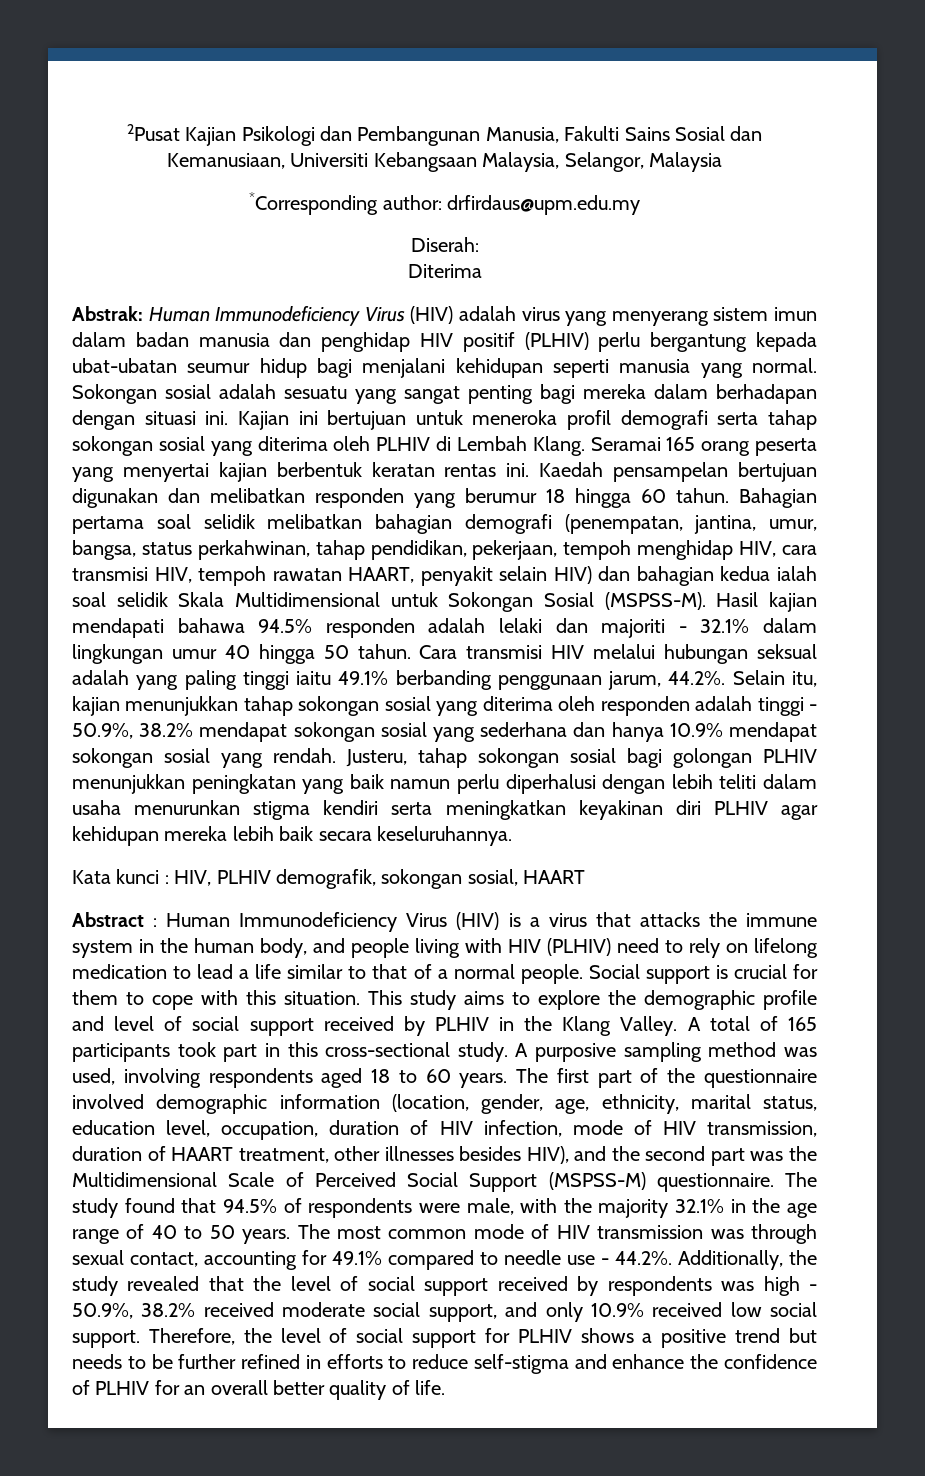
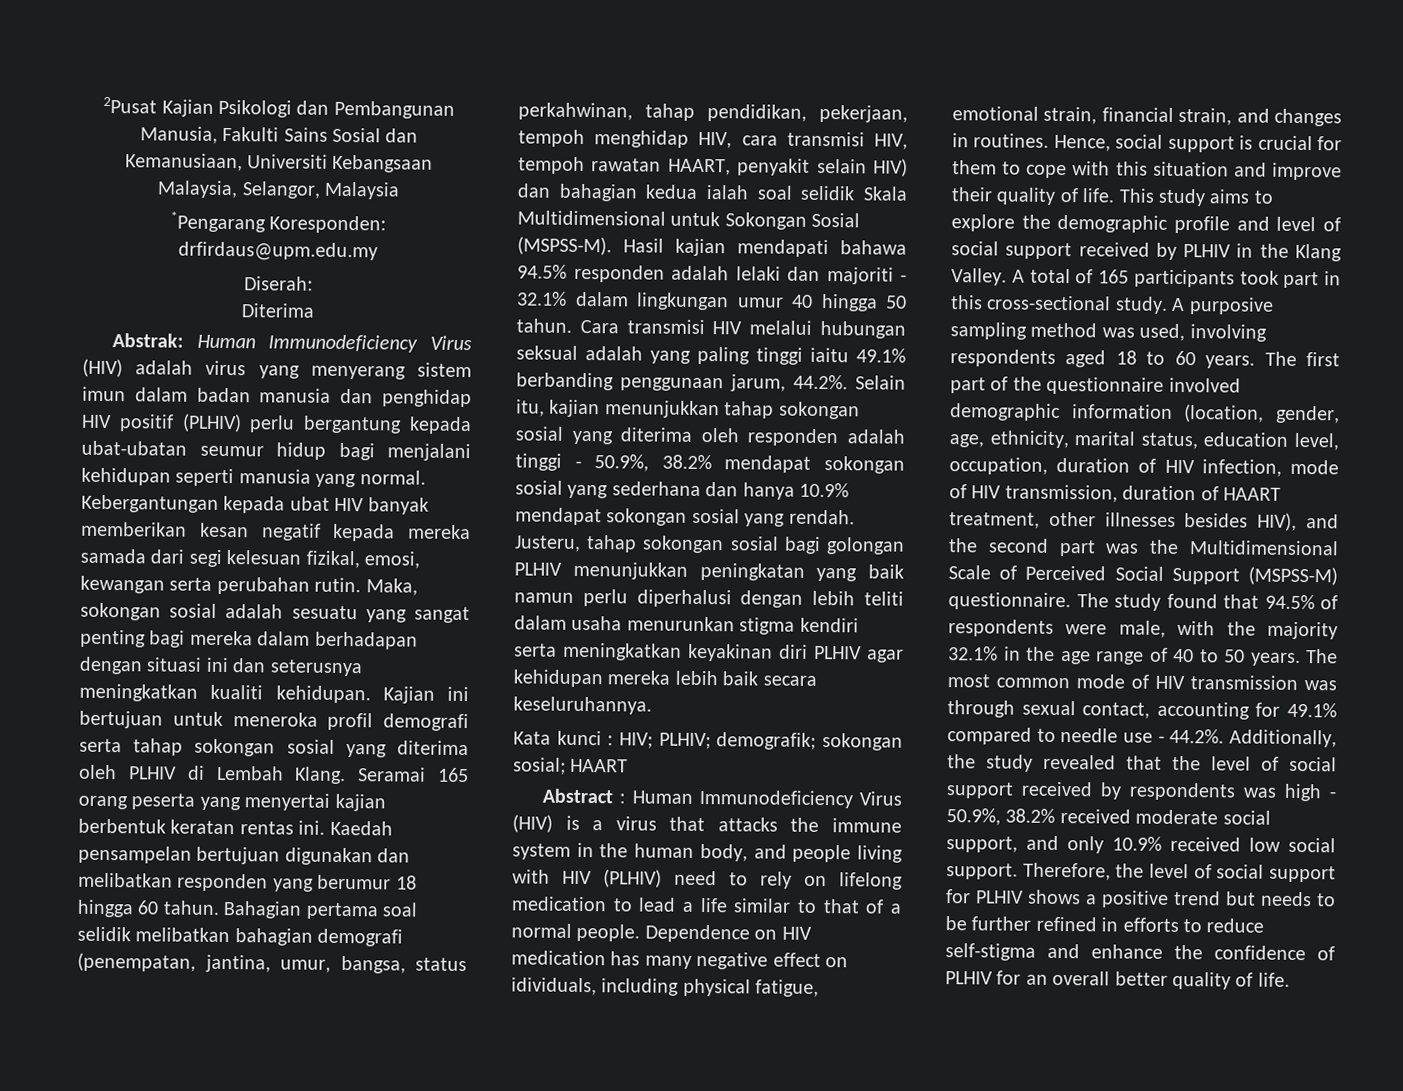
- *Corresponding author: drfirdaus@upm.edu.my
+ *Pengarang Koresponden: drfirdaus@upm.edu.my
- Sokongan sosial adalah sesuatu yang sangat penting bagi mereka dalam berhadapan dengan situasi ini.
+ Kebergantungan kepada ubat HIV banyak memberikan kesan negatif kepada mereka samada dari segi kelesuan fizikal, emosi, kewangan serta perubahan rutin. Maka, sokongan sosial adalah sesuatu yang sangat penting bagi mereka dalam berhadapan dengan situasi ini dan seterusnya meningkatkan kualiti kehidupan.
- Kata kunci : HIV, PLHIV demografik, sokongan sosial, HAART
+ Kata kunci : HIV; PLHIV; demografik; sokongan sosial; HAART
- Social support is crucial for them to cope with this situation.
+ Dependence on HIV medication has many negative effect on idividuals, including physical fatigue, emotional strain, financial strain, and changes in routines. Hence, social support is crucial for them to cope with this situation and improve their quality of life.

